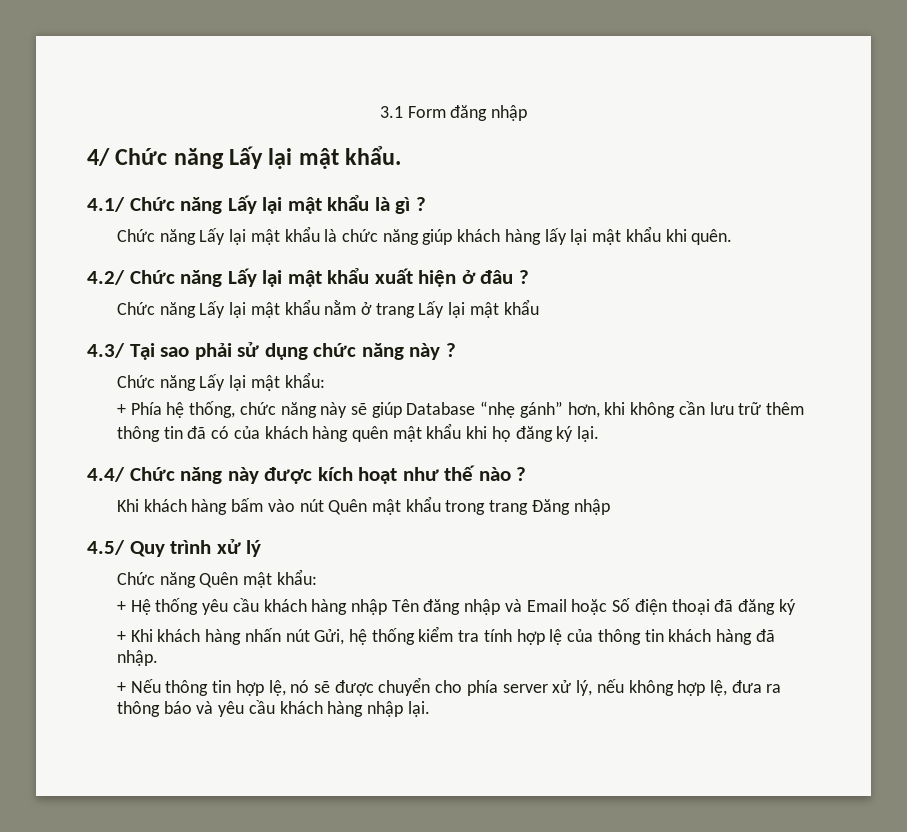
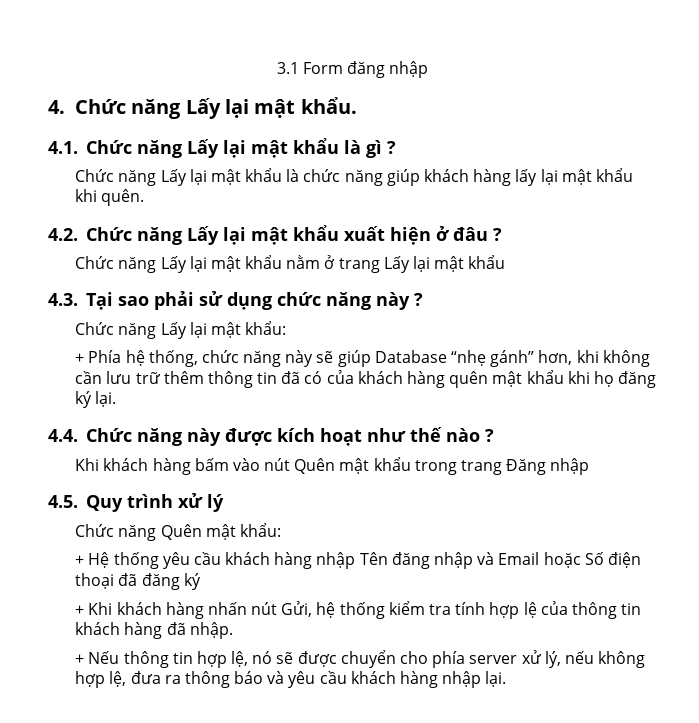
- 4/ Chức năng Lấy lại mật khẩu.
+ 4. Chức năng Lấy lại mật khẩu.
- 4.1/ Chức năng Lấy lại mật khẩu là gì ?
+ 4.1. Chức năng Lấy lại mật khẩu là gì ?
- 4.2/ Chức năng Lấy lại mật khẩu xuất hiện ở đâu ?
+ 4.2. Chức năng Lấy lại mật khẩu xuất hiện ở đâu ?
- 4.3/ Tại sao phải sử dụng chức năng này ?
+ 4.3. Tại sao phải sử dụng chức năng này ?
- 4.4/ Chức năng này được kích hoạt như thế nào ?
+ 4.4. Chức năng này được kích hoạt như thế nào ?
- 4.5/ Quy trình xử lý
+ 4.5. Quy trình xử lý

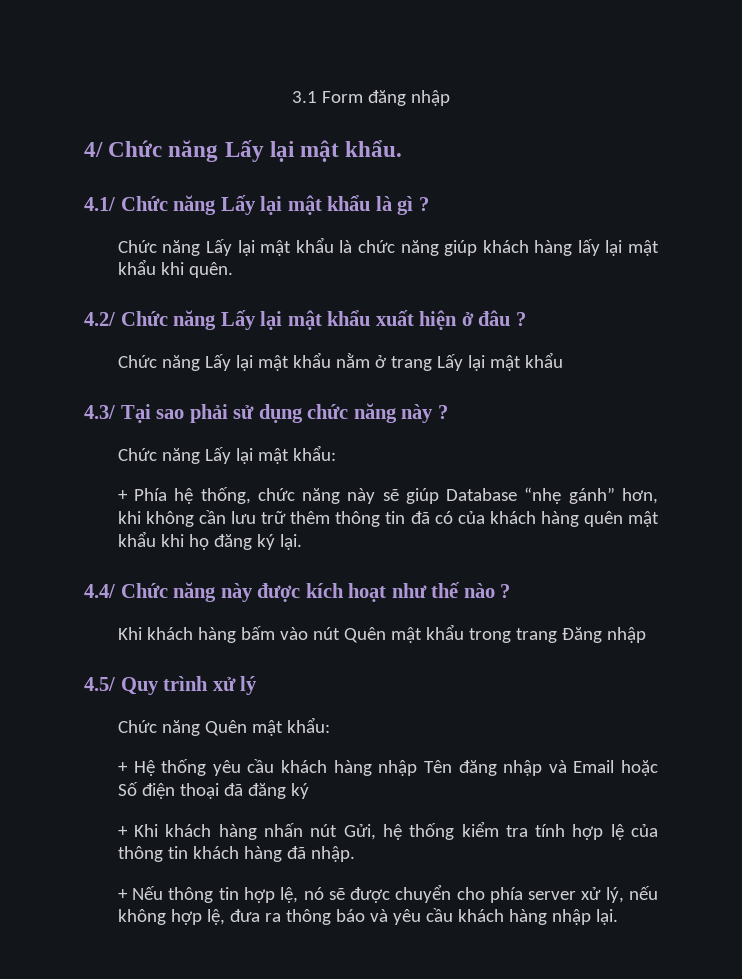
- 4. Chức năng Lấy lại mật khẩu.
+ 4/ Chức năng Lấy lại mật khẩu.
- 4.1. Chức năng Lấy lại mật khẩu là gì ?
+ 4.1/ Chức năng Lấy lại mật khẩu là gì ?
- 4.2. Chức năng Lấy lại mật khẩu xuất hiện ở đâu ?
+ 4.2/ Chức năng Lấy lại mật khẩu xuất hiện ở đâu ?
- 4.3. Tại sao phải sử dụng chức năng này ?
+ 4.3/ Tại sao phải sử dụng chức năng này ?
- 4.4. Chức năng này được kích hoạt như thế nào ?
+ 4.4/ Chức năng này được kích hoạt như thế nào ?
- 4.5. Quy trình xử lý
+ 4.5/ Quy trình xử lý

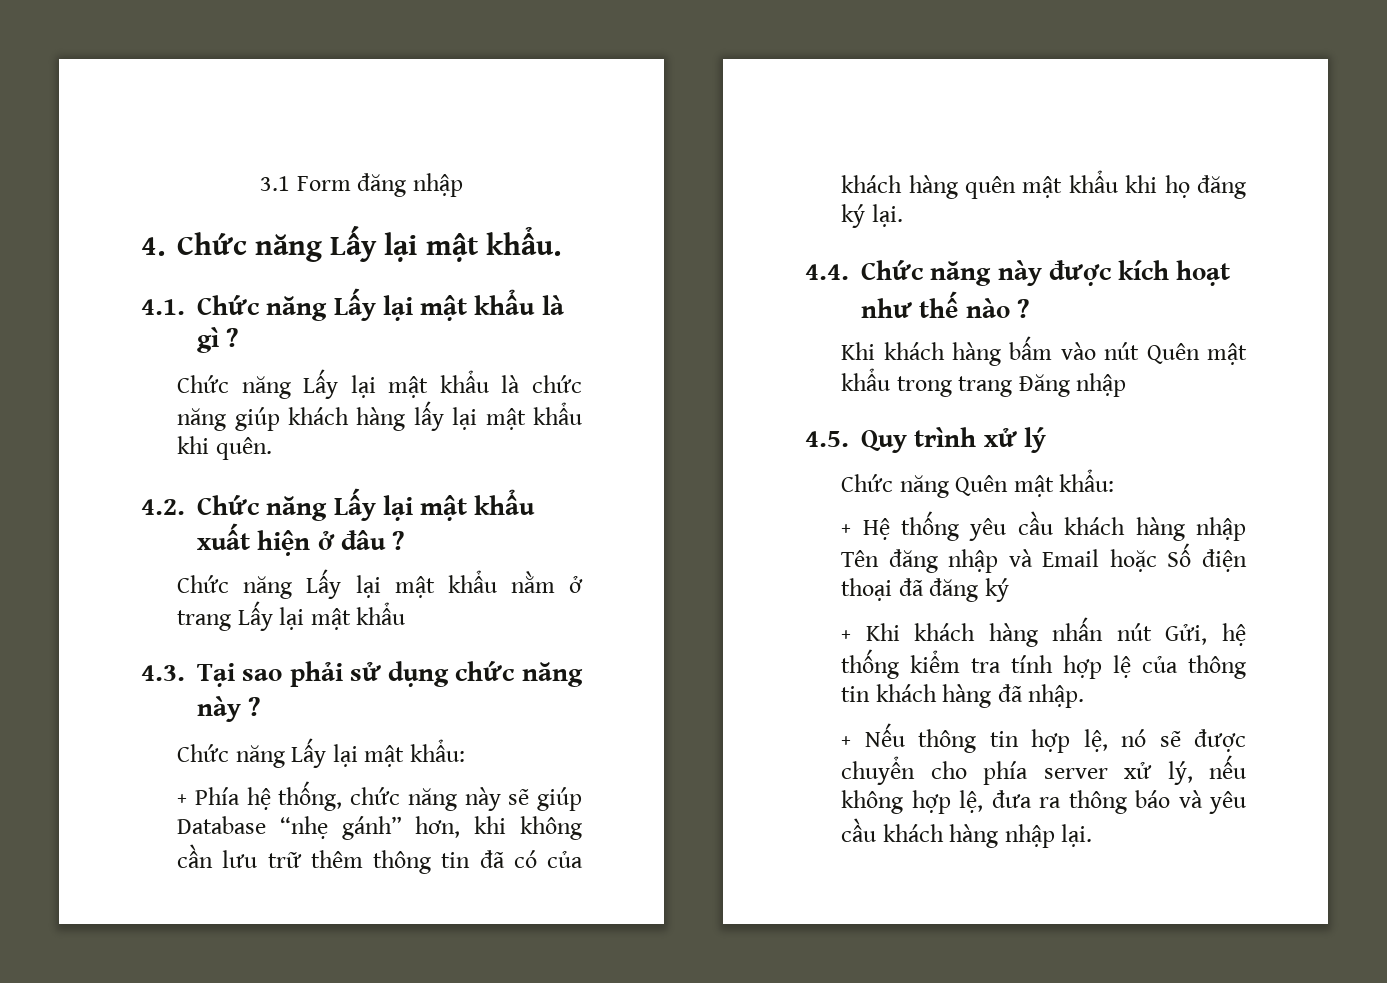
- 4/ Chức năng Lấy lại mật khẩu.
+ 4. Chức năng Lấy lại mật khẩu.
- 4.1/ Chức năng Lấy lại mật khẩu là gì ?
+ 4.1. Chức năng Lấy lại mật khẩu là gì ?
- 4.2/ Chức năng Lấy lại mật khẩu xuất hiện ở đâu ?
+ 4.2. Chức năng Lấy lại mật khẩu xuất hiện ở đâu ?
- 4.3/ Tại sao phải sử dụng chức năng này ?
+ 4.3. Tại sao phải sử dụng chức năng này ?
- 4.4/ Chức năng này được kích hoạt như thế nào ?
+ 4.4. Chức năng này được kích hoạt như thế nào ?
- 4.5/ Quy trình xử lý
+ 4.5. Quy trình xử lý

